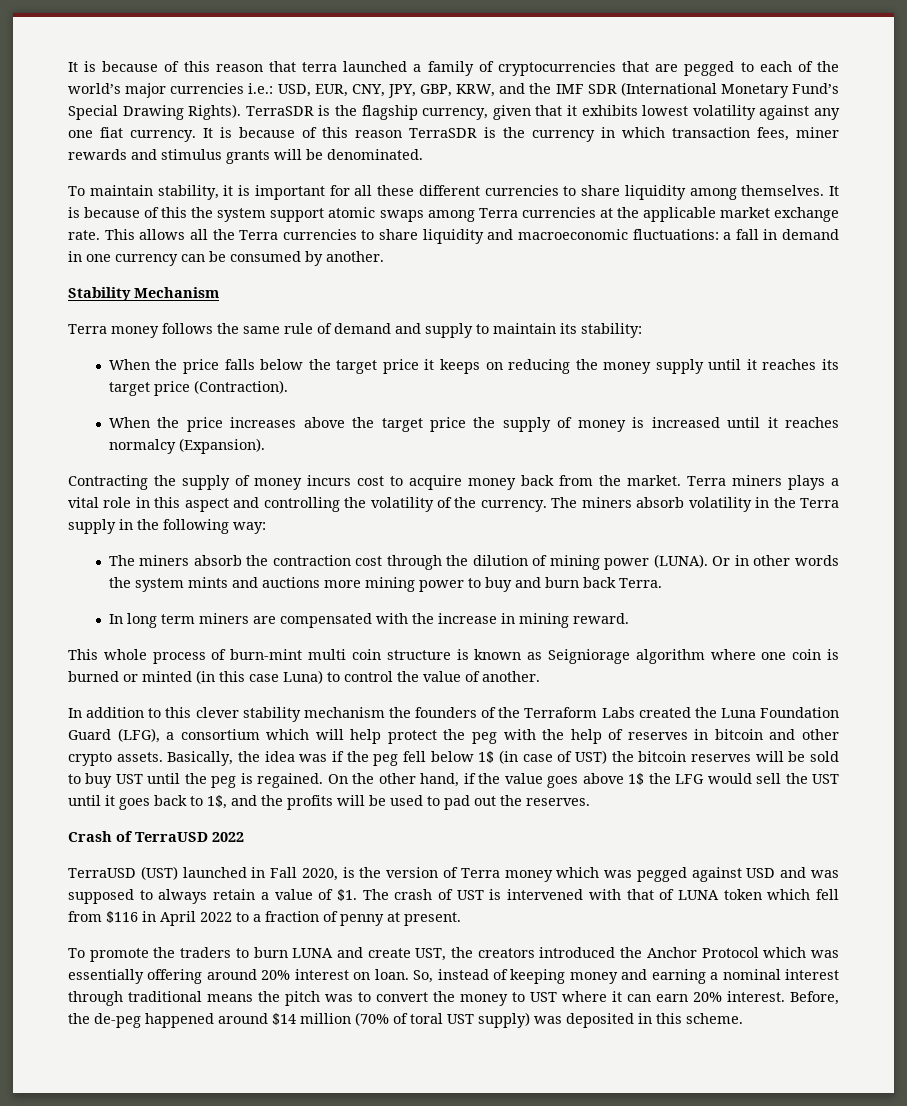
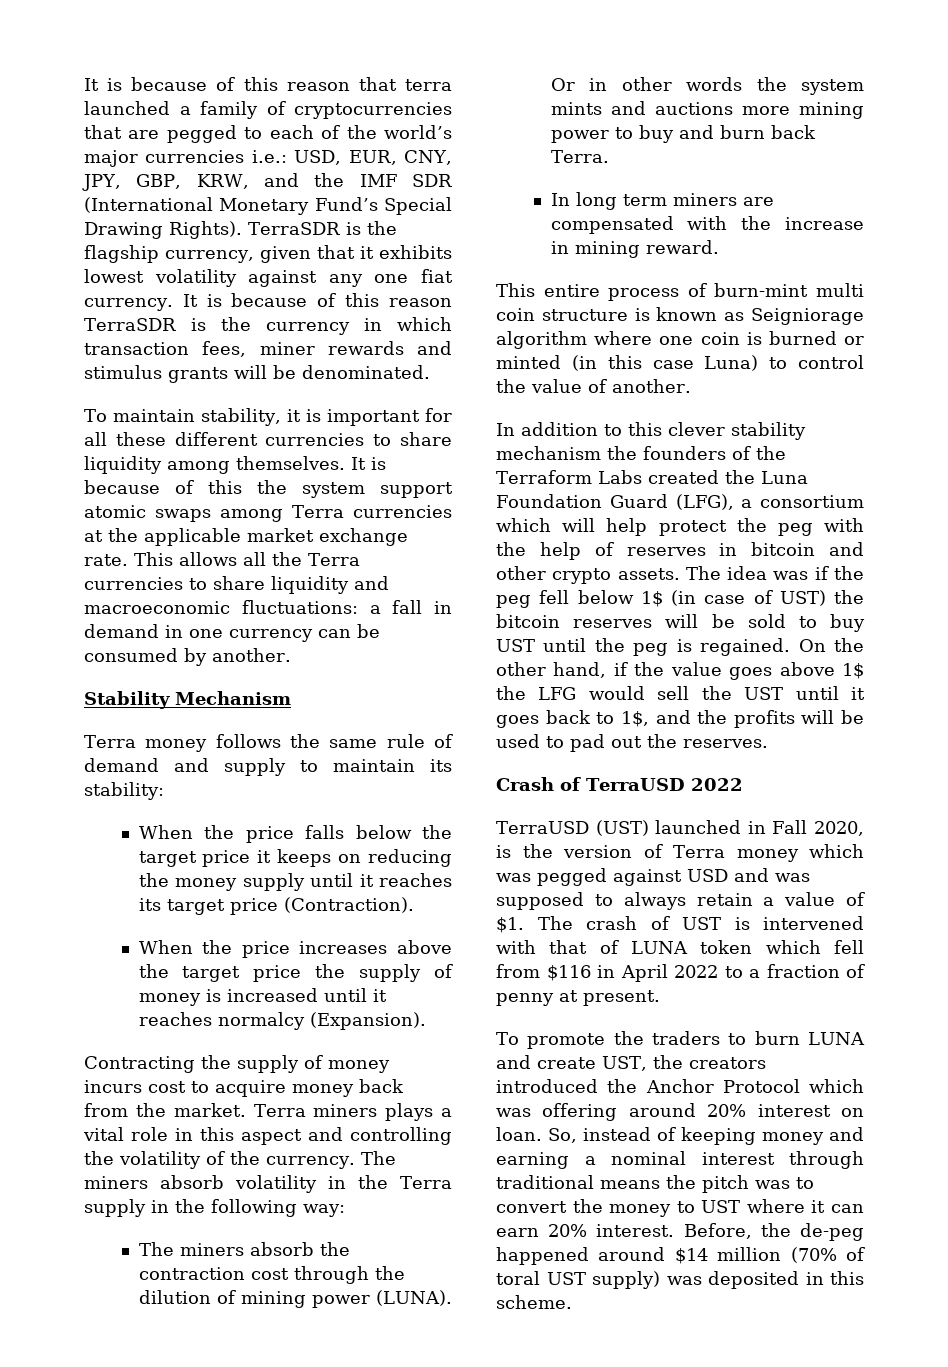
- This whole process of burn-mint multi coin structure is known as Seigniorage algorithm where one coin is burned or minted (in this case Luna) to control the value of another.
+ This entire process of burn-mint multi coin structure is known as Seigniorage algorithm where one coin is burned or minted (in this case Luna) to control the value of another.
- Basically, the idea was if the peg fell below 1$ (in case of UST) the bitcoin reserves will be sold to buy UST until the peg is regained.
+ The idea was if the peg fell below 1$ (in case of UST) the bitcoin reserves will be sold to buy UST until the peg is regained.
- To promote the traders to burn LUNA and create UST, the creators introduced the Anchor Protocol which was essentially offering around 20% interest on loan.
+ To promote the traders to burn LUNA and create UST, the creators introduced the Anchor Protocol which was offering around 20% interest on loan.

